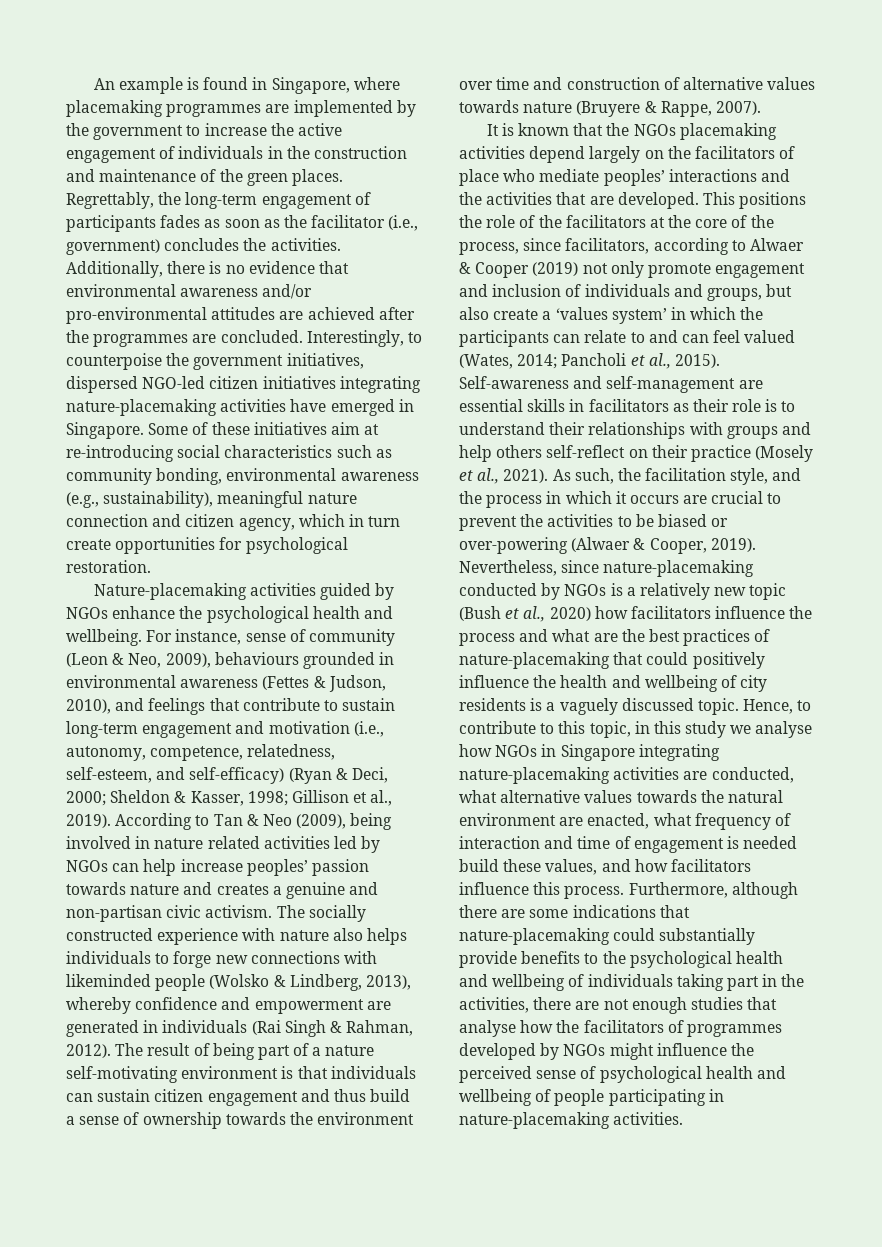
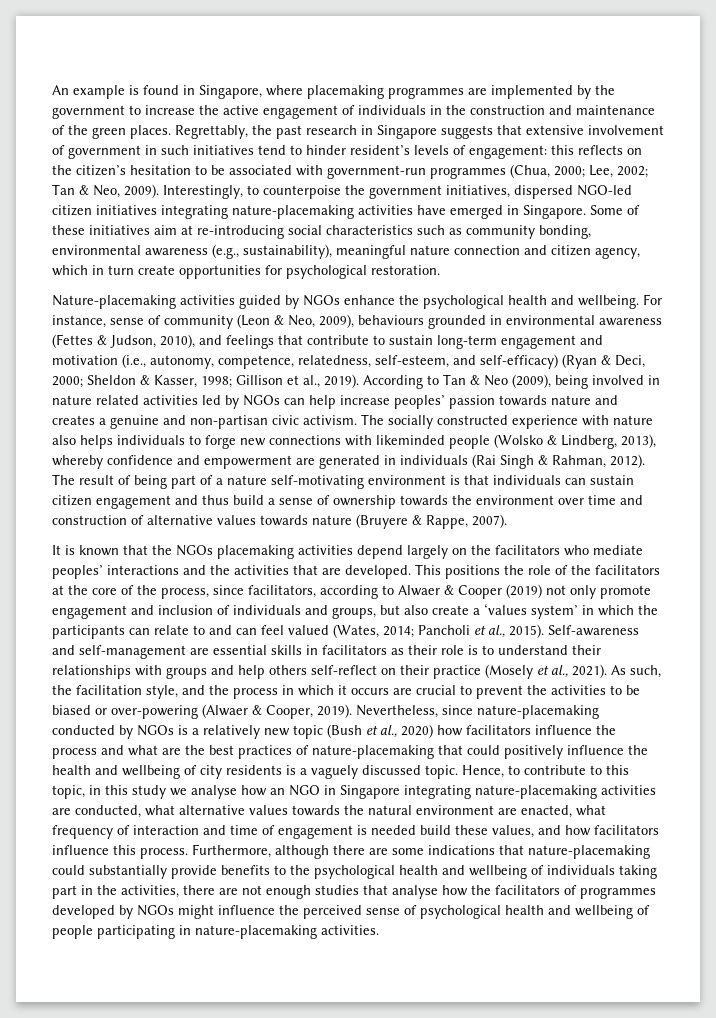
- Regrettably, the long-term engagement of participants fades as soon as the facilitator (i.e., government) concludes the activities. Additionally, there is no evidence that environmental awareness and/or pro-environmental attitudes are achieved after the programmes are concluded.
+ Regrettably, the past research in Singapore suggests that extensive involvement of government in such initiatives tend to hinder resident’s levels of engagement: this reflects on the citizen’s hesitation to be associated with government-run programmes (Chua, 2000; Lee, 2002; Tan & Neo, 2009).
- It is known that the NGOs placemaking activities depend largely on the facilitators of place who mediate peoples’ interactions and the activities that are developed.
+ It is known that the NGOs placemaking activities depend largely on the facilitators who mediate peoples’ interactions and the activities that are developed.
- Hence, to contribute to this topic, in this study we analyse how NGOs in Singapore integrating nature-placemaking activities are conducted, what alternative values towards the natural environment are enacted, what frequency of interaction and time of engagement is needed build these values, and how facilitators influence this process.
+ Hence, to contribute to this topic, in this study we analyse how an NGO in Singapore integrating nature-placemaking activities are conducted, what alternative values towards the natural environment are enacted, what frequency of interaction and time of engagement is needed build these values, and how facilitators influence this process.

